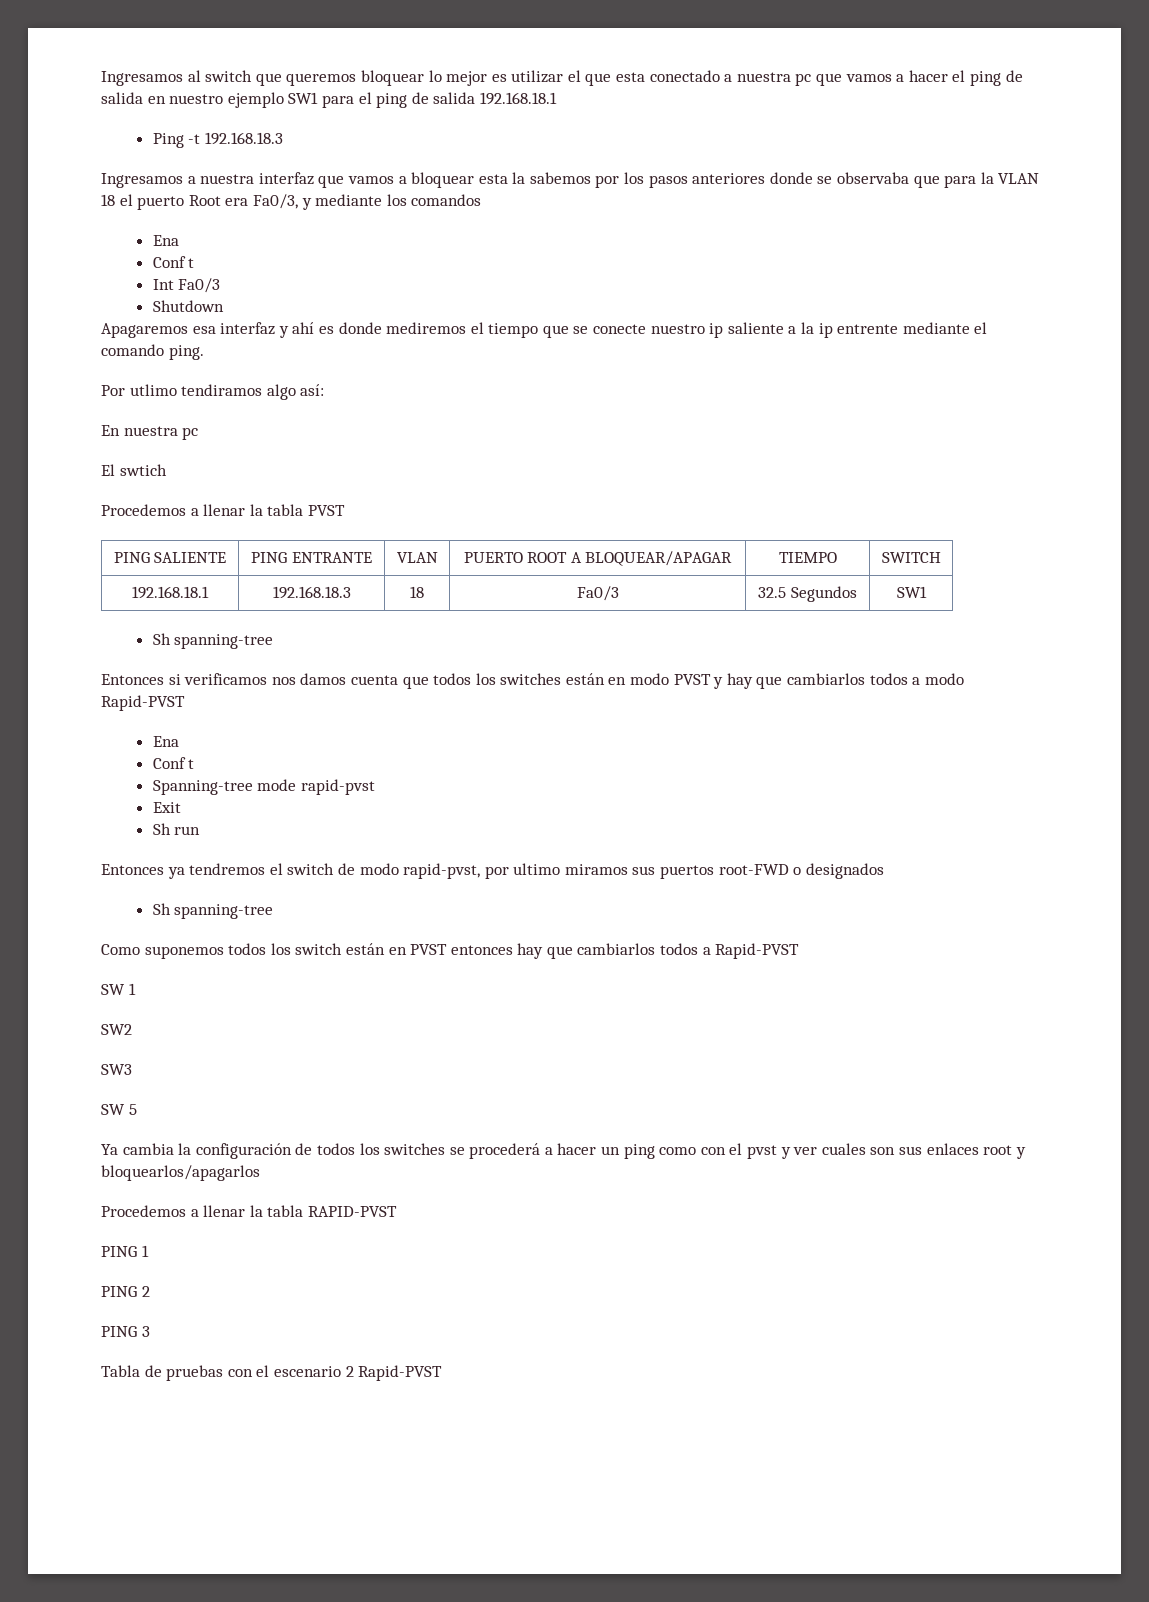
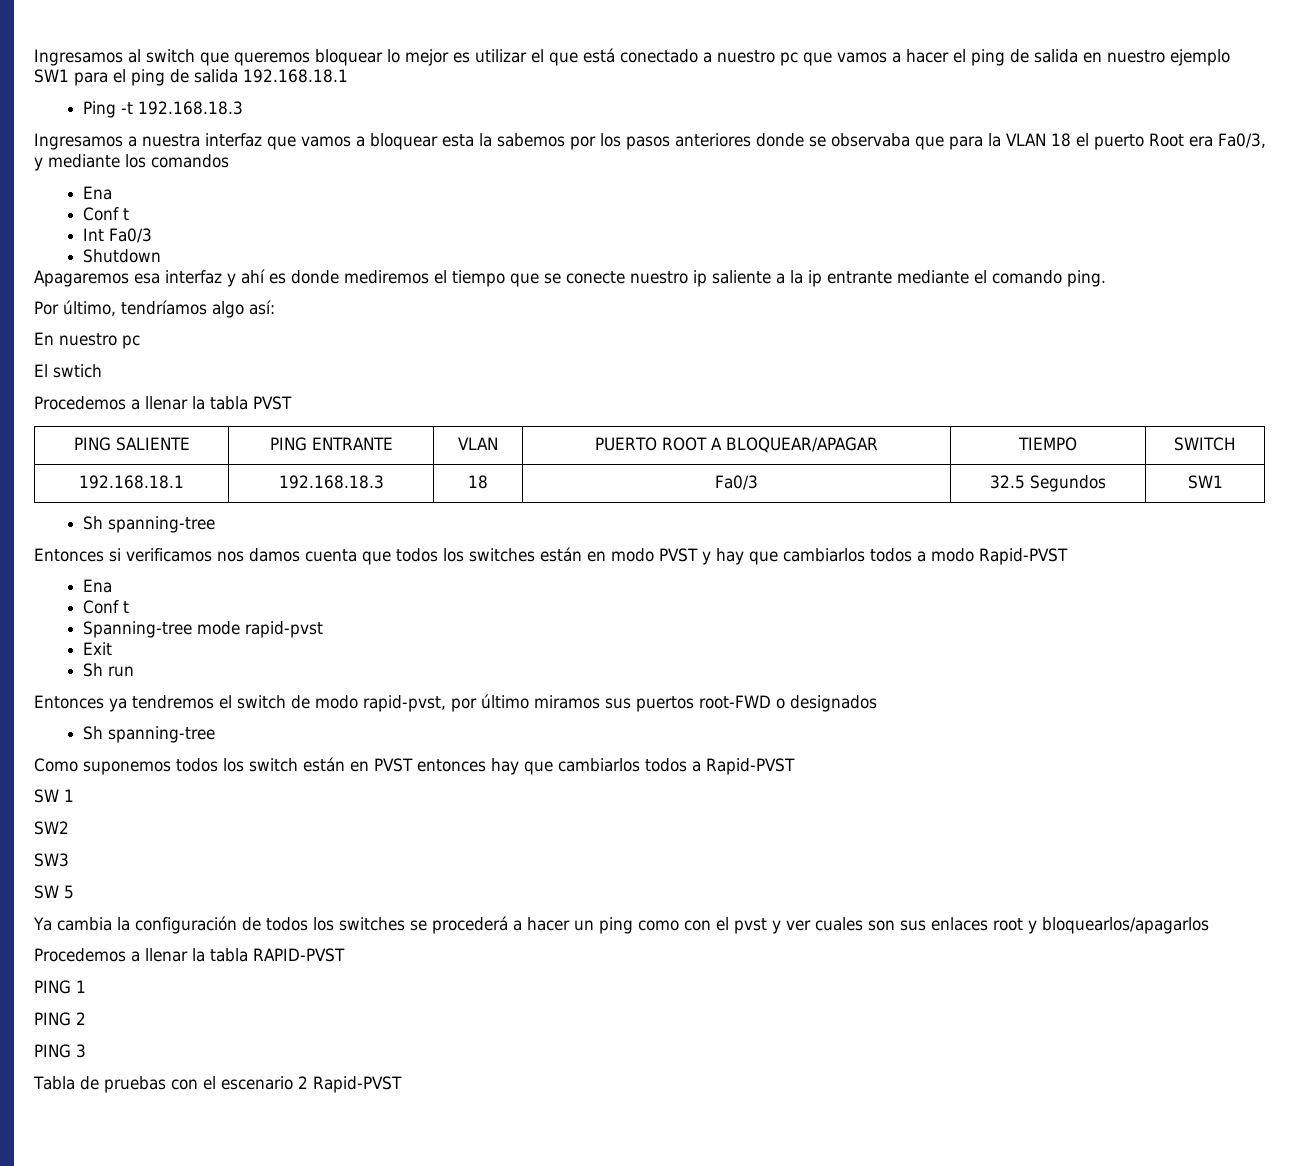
- Ingresamos al switch que queremos bloquear lo mejor es utilizar el que esta conectado a nuestra pc que vamos a hacer el ping de salida en nuestro ejemplo SW1 para el ping de salida 192.168.18.1
+ Ingresamos al switch que queremos bloquear lo mejor es utilizar el que está conectado a nuestro pc que vamos a hacer el ping de salida en nuestro ejemplo SW1 para el ping de salida 192.168.18.1
- Apagaremos esa interfaz y ahí es donde mediremos el tiempo que se conecte nuestro ip saliente a la ip entrente mediante el comando ping.
+ Apagaremos esa interfaz y ahí es donde mediremos el tiempo que se conecte nuestro ip saliente a la ip entrante mediante el comando ping.
- Por utlimo tendiramos algo así:
+ Por último, tendríamos algo así:
- En nuestra pc
+ En nuestro pc
- Entonces ya tendremos el switch de modo rapid-pvst, por ultimo miramos sus puertos root-FWD o designados
+ Entonces ya tendremos el switch de modo rapid-pvst, por último miramos sus puertos root-FWD o designados

